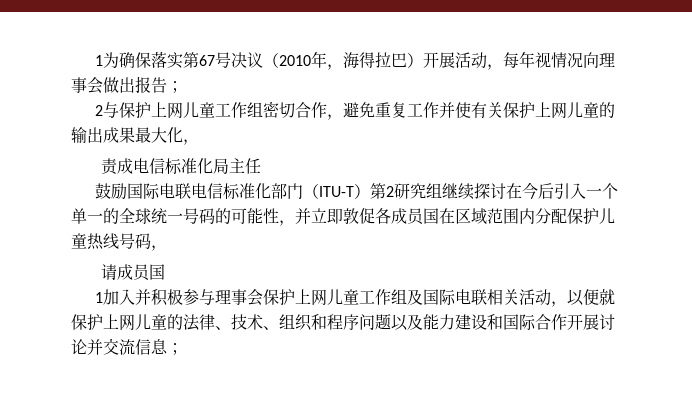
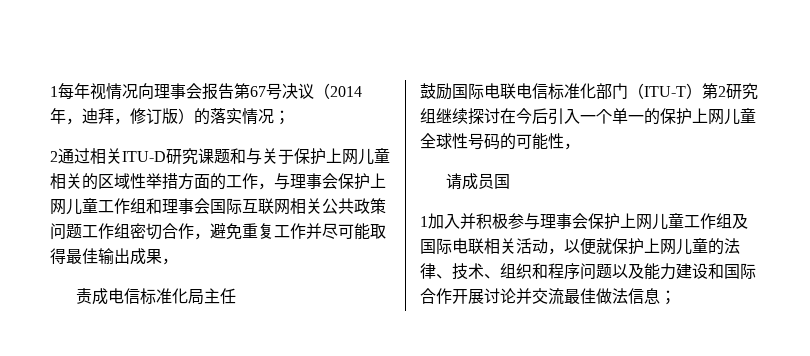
- 1为确保落实第67号决议（2010年，海得拉巴）开展活动，每年视情况向理事会做出报告；
- 2与保护上网儿童工作组密切合作，避免重复工作并使有关保护上网儿童的输出成果最大化，
+ 1每年视情况向理事会报告第67号决议（2014年，迪拜，修订版）的落实情况；
+ 2通过相关ITU-D研究课题和与关于保护上网儿童相关的区域性举措方面的工作，与理事会保护上网儿童工作组和理事会国际互联网相关公共政策问题工作组密切合作，避免重复工作并尽可能取得最佳输出成果，
- 鼓励国际电联电信标准化部门（ITU-T）第2研究组继续探讨在今后引入一个单一的全球统一号码的可能性，并立即敦促各成员国在区域范围内分配保护儿童热线号码，
+ 鼓励国际电联电信标准化部门（ITU-T）第2研究组继续探讨在今后引入一个单一的保护上网儿童全球性号码的可能性，
- 1加入并积极参与理事会保护上网儿童工作组及国际电联相关活动，以便就保护上网儿童的法律、技术、组织和程序问题以及能力建设和国际合作开展讨论并交流信息；
+ 1加入并积极参与理事会保护上网儿童工作组及国际电联相关活动，以便就保护上网儿童的法律、技术、组织和程序问题以及能力建设和国际合作开展讨论并交流最佳做法信息；

